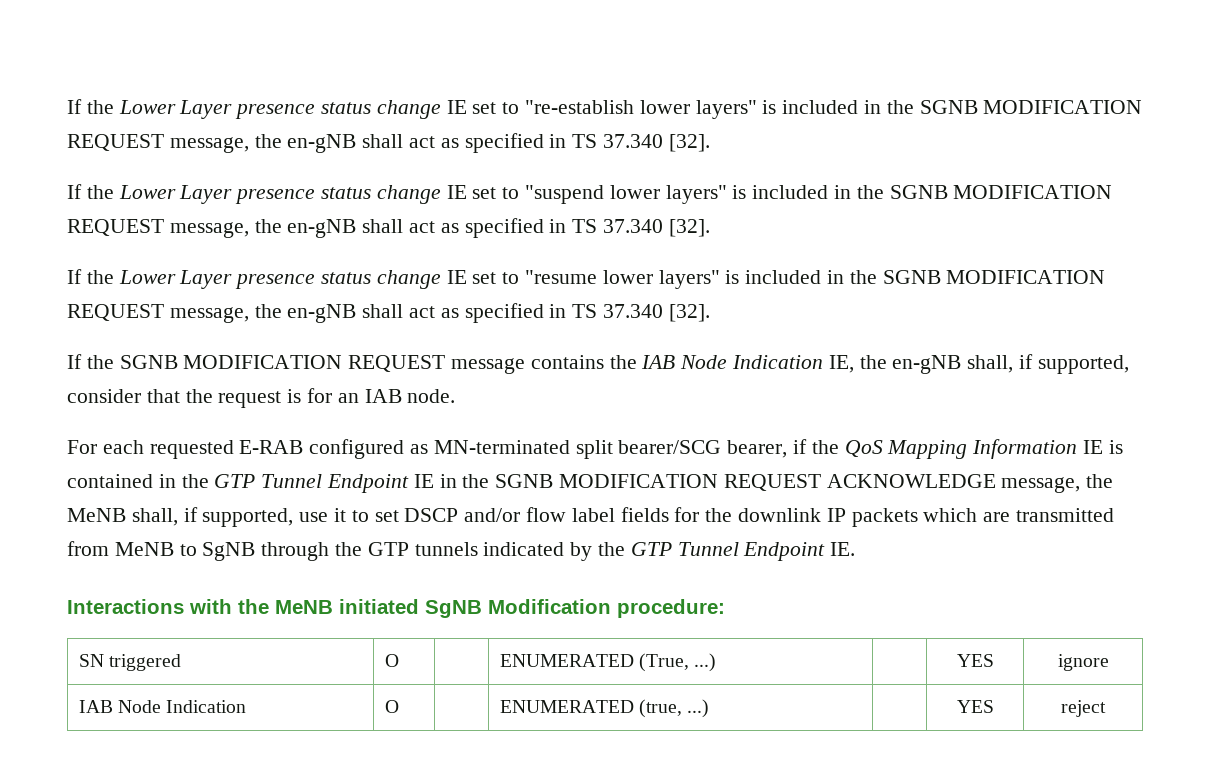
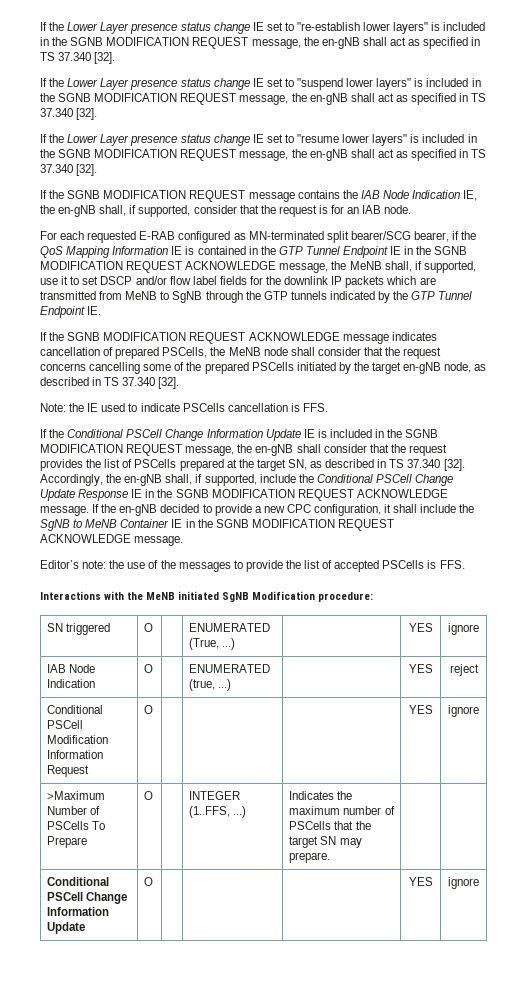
+ If the SGNB MODIFICATION REQUEST ACKNOWLEDGE message indicates cancellation of prepared PSCells, the MeNB node shall consider that the request concerns cancelling some of the prepared PSCells initiated by the target en-gNB node, as described in TS 37.340 [32].
+ Note: the IE used to indicate PSCells cancellation is FFS.
+ If the Conditional PSCell Change Information Update IE is included in the SGNB MODIFICATION REQUEST message, the en-gNB shall consider that the request provides the list of PSCells prepared at the target SN, as described in TS 37.340 [32]. Accordingly, the en-gNB shall, if supported, include the Conditional PSCell Change Update Response IE in the SGNB MODIFICATION REQUEST ACKNOWLEDGE message. If the en-gNB decided to provide a new CPC configuration, it shall include the SgNB to MeNB Container IE in the SGNB MODIFICATION REQUEST ACKNOWLEDGE message.
+ Editor’s note: the use of the messages to provide the list of accepted PSCells is FFS.
+ Conditional PSCell Modification Information Request | O | | | | YES | ignore
+ >Maximum Number of PSCells To Prepare | O | | INTEGER (1..FFS, ...) | Indicates the maximum number of PSCells that the target SN may prepare. | |
+ Conditional PSCell Change Information Update | O | | | | YES | ignore

